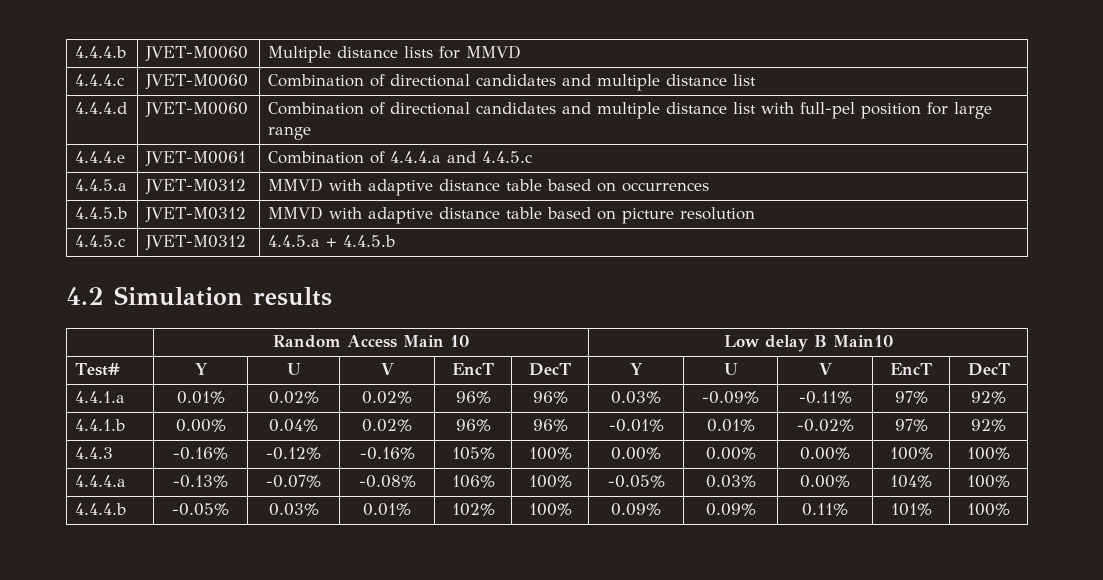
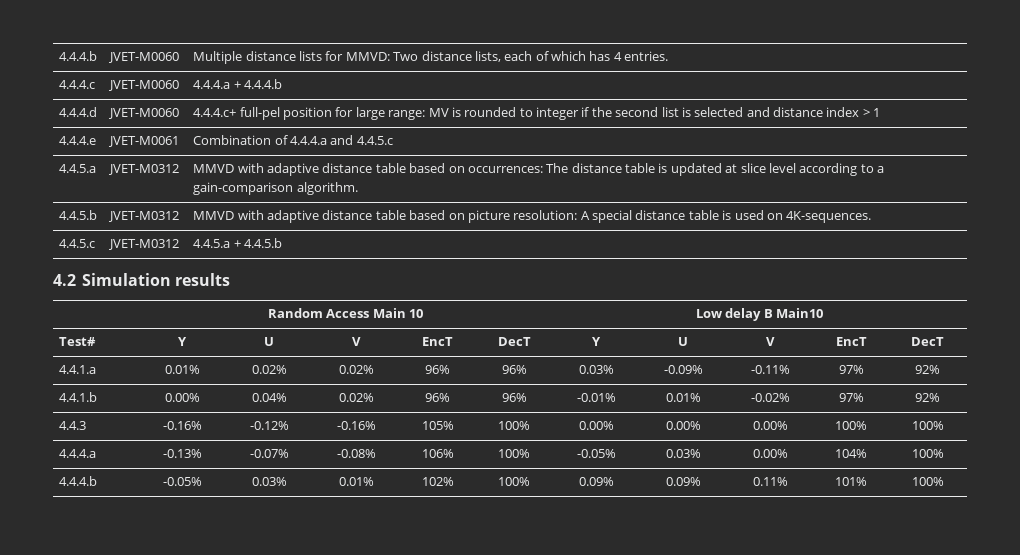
- 4.4.4.b | JVET-M0060 | Multiple distance lists for MMVD
- 4.4.4.c | JVET-M0060 | Combination of directional candidates and multiple distance list
- 4.4.4.d | JVET-M0060 | Combination of directional candidates and multiple distance list with full-pel position for large range
+ 4.4.4.b | JVET-M0060 | Multiple distance lists for MMVD: Two distance lists, each of which has 4 entries.
+ 4.4.4.c | JVET-M0060 | 4.4.4.a + 4.4.4.b
+ 4.4.4.d | JVET-M0060 | 4.4.4.c+ full-pel position for large range: MV is rounded to integer if the second list is selected and distance index > 1
- 4.4.5.a | JVET-M0312 | MMVD with adaptive distance table based on occurrences
+ 4.4.5.a | JVET-M0312 | MMVD with adaptive distance table based on occurrences: The distance table is updated at slice level according to a gain-comparison algorithm.
- 4.4.5.b | JVET-M0312 | MMVD with adaptive distance table based on picture resolution
+ 4.4.5.b | JVET-M0312 | MMVD with adaptive distance table based on picture resolution: A special distance table is used on 4K-sequences.

